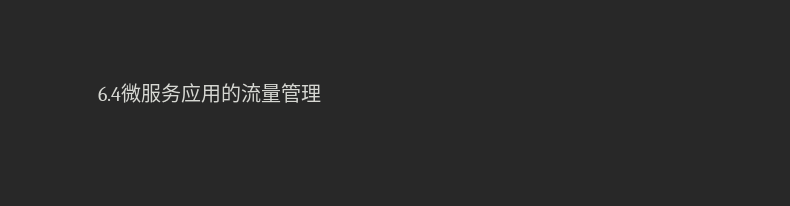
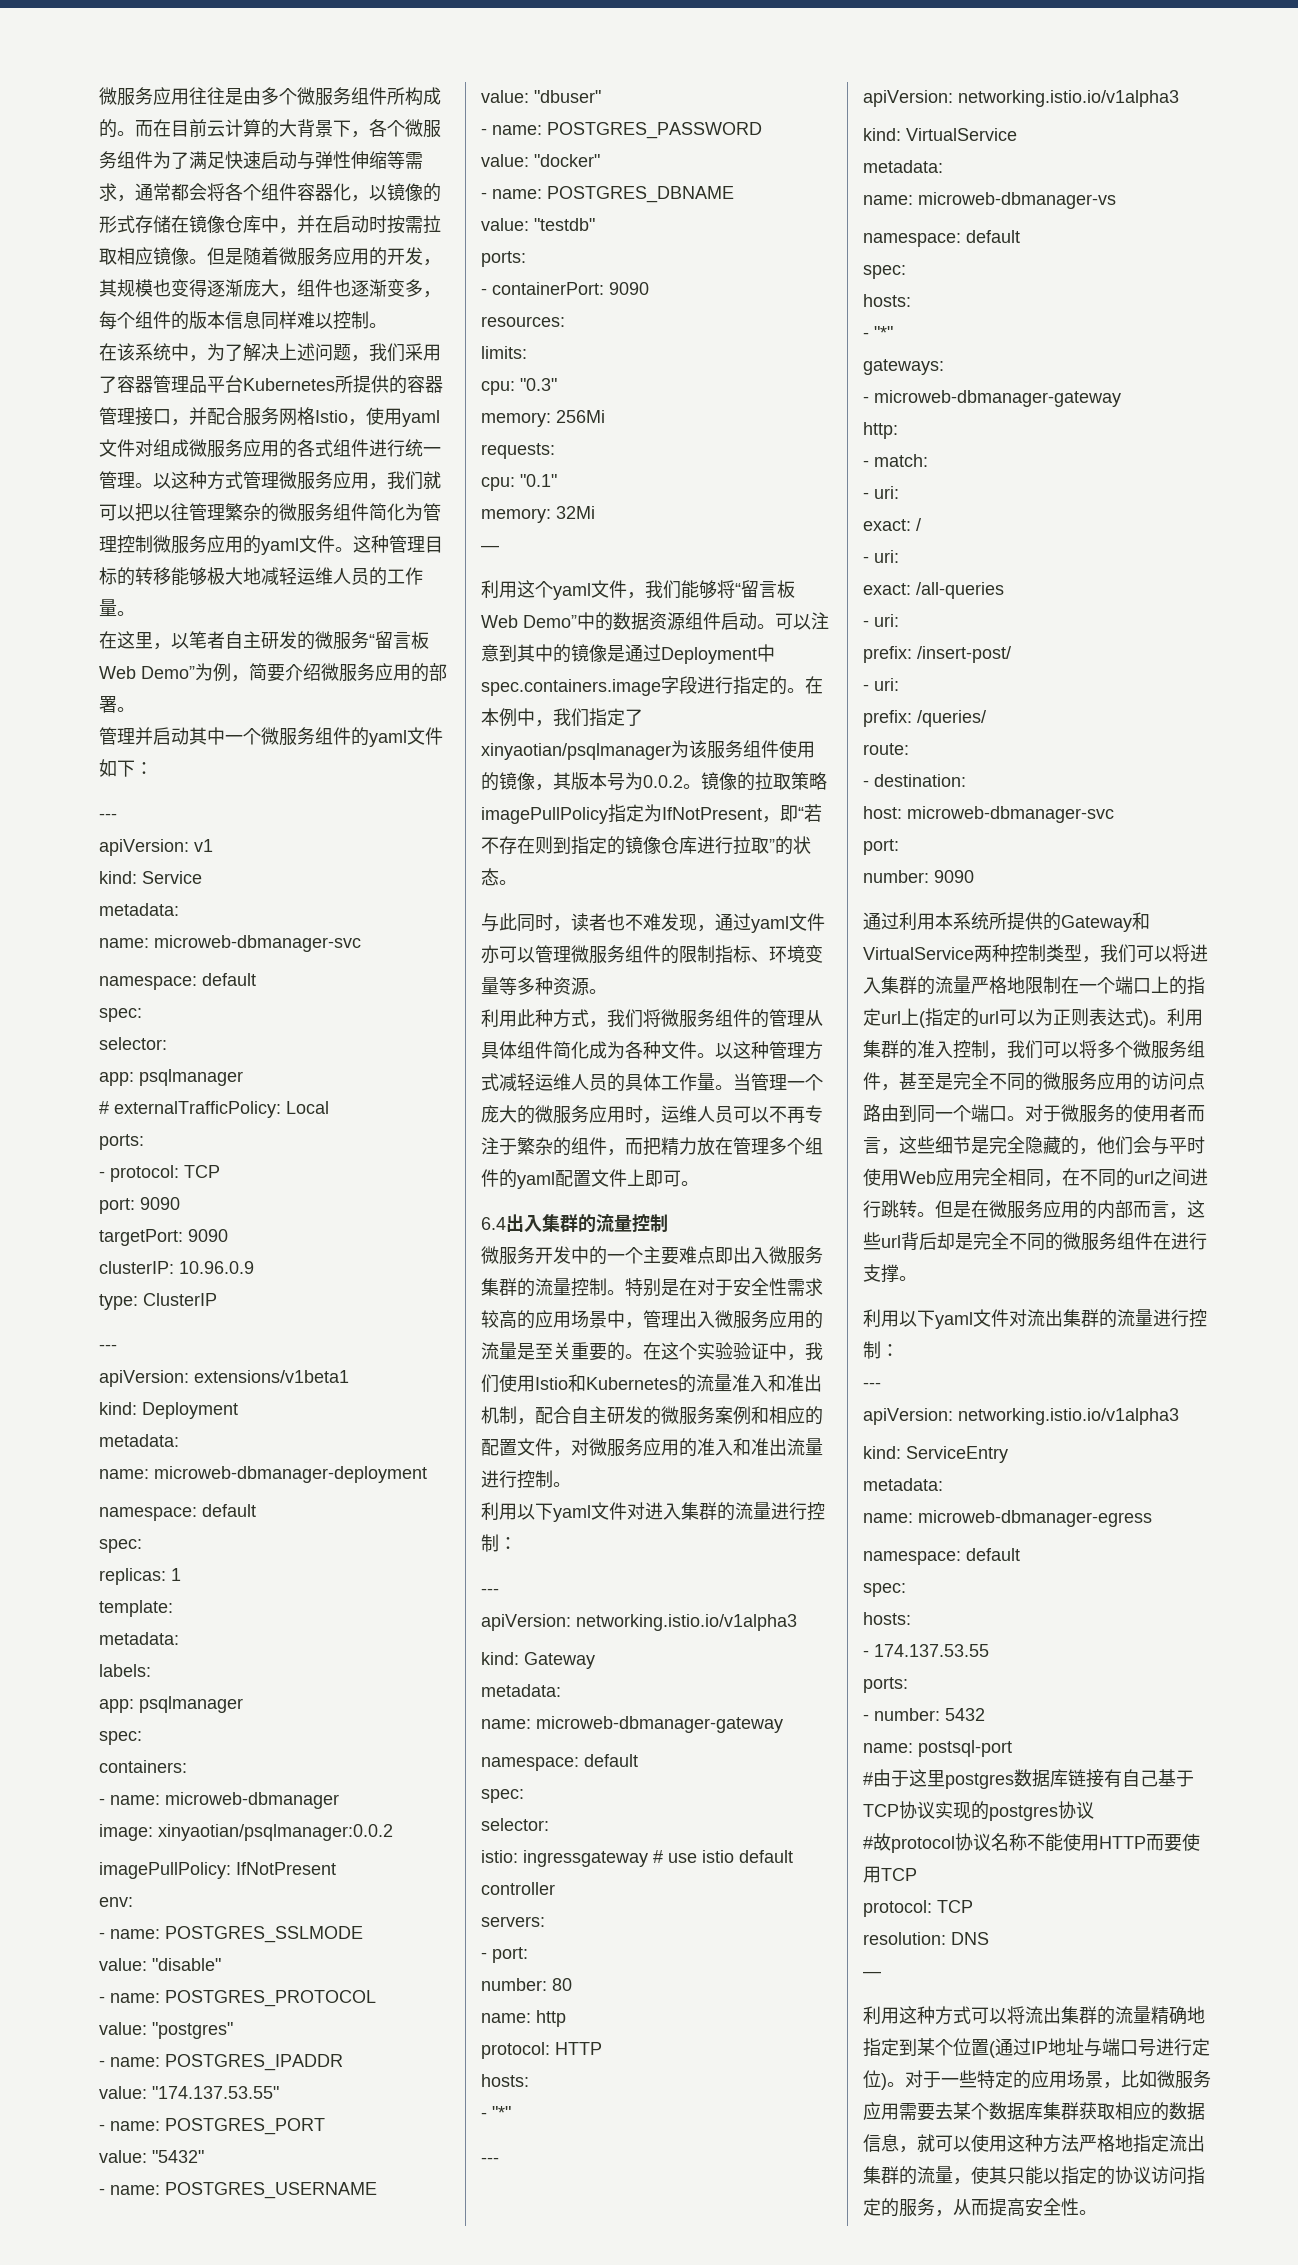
- 6.4微服务应用的流量管理
+ 微服务应用往往是由多个微服务组件所构成的。而在目前云计算的大背景下，各个微服务组件为了满足快速启动与弹性伸缩等需求，通常都会将各个组件容器化，以镜像的形式存储在镜像仓库中，并在启动时按需拉取相应镜像。但是随着微服务应用的开发，其规模也变得逐渐庞大，组件也逐渐变多，每个组件的版本信息同样难以控制。
+ 在该系统中，为了解决上述问题，我们采用了容器管理品平台Kubernetes所提供的容器管理接口，并配合服务网格Istio，使用yaml文件对组成微服务应用的各式组件进行统一管理。以这种方式管理微服务应用，我们就可以把以往管理繁杂的微服务组件简化为管理控制微服务应用的yaml文件。这种管理目标的转移能够极大地减轻运维人员的工作量。
+ 在这里，以笔者自主研发的微服务“留言板Web Demo”为例，简要介绍微服务应用的部署。
+ 管理并启动其中一个微服务组件的yaml文件如下：
+ ---
+ apiVersion: v1
+ kind: Service
+ metadata:
+ name: microweb-dbmanager-svc
+ namespace: default
+ spec:
+ selector:
+ app: psqlmanager
+ # externalTrafficPolicy: Local
+ ports:
+ - protocol: TCP
+ port: 9090
+ targetPort: 9090
+ clusterIP: 10.96.0.9
+ type: ClusterIP
+ ---
+ apiVersion: extensions/v1beta1
+ kind: Deployment
+ metadata:
+ name: microweb-dbmanager-deployment
+ namespace: default
+ spec:
+ replicas: 1
+ template:
+ metadata:
+ labels:
+ app: psqlmanager
+ spec:
+ containers:
+ - name: microweb-dbmanager
+ image: xinyaotian/psqlmanager:0.0.2
+ imagePullPolicy: IfNotPresent
+ env:
+ - name: POSTGRES_SSLMODE
+ value: "disable"
+ - name: POSTGRES_PROTOCOL
+ value: "postgres"
+ - name: POSTGRES_IPADDR
+ value: "174.137.53.55"
+ - name: POSTGRES_PORT
+ value: "5432"
+ - name: POSTGRES_USERNAME
+ value: "dbuser"
+ - name: POSTGRES_PASSWORD
+ value: "docker"
+ - name: POSTGRES_DBNAME
+ value: "testdb"
+ ports:
+ - containerPort: 9090
+ resources:
+ limits:
+ cpu: "0.3"
+ memory: 256Mi
+ requests:
+ cpu: "0.1"
+ memory: 32Mi
+ —
+ 利用这个yaml文件，我们能够将“留言板Web Demo”中的数据资源组件启动。可以注意到其中的镜像是通过Deployment中spec.containers.image字段进行指定的。在本例中，我们指定了xinyaotian/psqlmanager为该服务组件使用的镜像，其版本号为0.0.2。镜像的拉取策略imagePullPolicy指定为IfNotPresent，即“若不存在则到指定的镜像仓库进行拉取”的状态。
+ 与此同时，读者也不难发现，通过yaml文件亦可以管理微服务组件的限制指标、环境变量等多种资源。
+ 利用此种方式，我们将微服务组件的管理从具体组件简化成为各种文件。以这种管理方式减轻运维人员的具体工作量。当管理一个庞大的微服务应用时，运维人员可以不再专注于繁杂的组件，而把精力放在管理多个组件的yaml配置文件上即可。
+ 6.4出入集群的流量控制
+ 微服务开发中的一个主要难点即出入微服务集群的流量控制。特别是在对于安全性需求较高的应用场景中，管理出入微服务应用的流量是至关重要的。在这个实验验证中，我们使用Istio和Kubernetes的流量准入和准出机制，配合自主研发的微服务案例和相应的配置文件，对微服务应用的准入和准出流量进行控制。
+ 利用以下yaml文件对进入集群的流量进行控制：
+ ---
+ apiVersion: networking.istio.io/v1alpha3
+ kind: Gateway
+ metadata:
+ name: microweb-dbmanager-gateway
+ namespace: default
+ spec:
+ selector:
+ istio: ingressgateway # use istio default controller
+ servers:
+ - port:
+ number: 80
+ name: http
+ protocol: HTTP
+ hosts:
+ - "*"
+ ---
+ apiVersion: networking.istio.io/v1alpha3
+ kind: VirtualService
+ metadata:
+ name: microweb-dbmanager-vs
+ namespace: default
+ spec:
+ hosts:
+ - "*"
+ gateways:
+ - microweb-dbmanager-gateway
+ http:
+ - match:
+ - uri:
+ exact: /
+ - uri:
+ exact: /all-queries
+ - uri:
+ prefix: /insert-post/
+ - uri:
+ prefix: /queries/
+ route:
+ - destination:
+ host: microweb-dbmanager-svc
+ port:
+ number: 9090
+ 通过利用本系统所提供的Gateway和VirtualService两种控制类型，我们可以将进入集群的流量严格地限制在一个端口上的指定url上(指定的url可以为正则表达式)。利用集群的准入控制，我们可以将多个微服务组件，甚至是完全不同的微服务应用的访问点路由到同一个端口。对于微服务的使用者而言，这些细节是完全隐藏的，他们会与平时使用Web应用完全相同，在不同的url之间进行跳转。但是在微服务应用的内部而言，这些url背后却是完全不同的微服务组件在进行支撑。
+ 利用以下yaml文件对流出集群的流量进行控制：
+ ---
+ apiVersion: networking.istio.io/v1alpha3
+ kind: ServiceEntry
+ metadata:
+ name: microweb-dbmanager-egress
+ namespace: default
+ spec:
+ hosts:
+ - 174.137.53.55
+ ports:
+ - number: 5432
+ name: postsql-port
+ #由于这里postgres数据库链接有自己基于TCP协议实现的postgres协议
+ #故protocol协议名称不能使用HTTP而要使用TCP
+ protocol: TCP
+ resolution: DNS
+ —
+ 利用这种方式可以将流出集群的流量精确地指定到某个位置(通过IP地址与端口号进行定位)。对于一些特定的应用场景，比如微服务应用需要去某个数据库集群获取相应的数据信息，就可以使用这种方法严格地指定流出集群的流量，使其只能以指定的协议访问指定的服务，从而提高安全性。

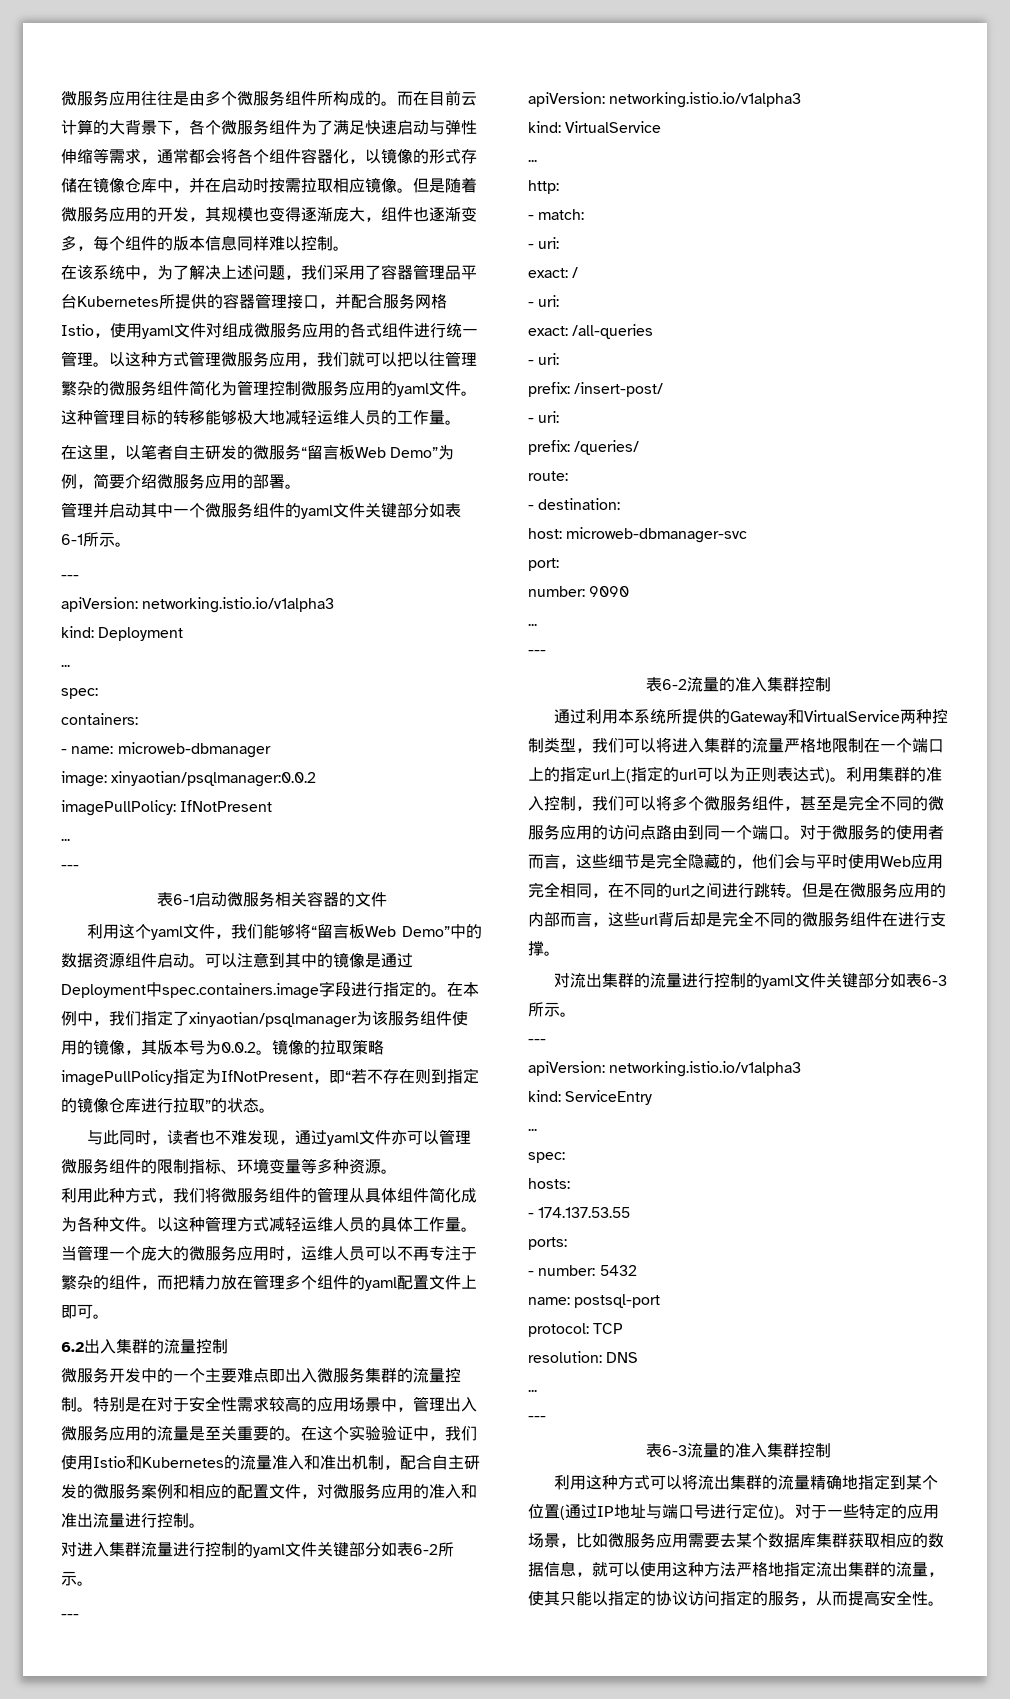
- 管理并启动其中一个微服务组件的yaml文件如下：
+ 管理并启动其中一个微服务组件的yaml文件关键部分如表6-1所示。
  ---
- apiVersion: v1
- kind: Service
- metadata:
- name: microweb-dbmanager-svc
- namespace: default
- spec:
- selector:
- app: psqlmanager
- # externalTrafficPolicy: Local
- ports:
- - protocol: TCP
- port: 9090
- targetPort: 9090
- clusterIP: 10.96.0.9
- type: ClusterIP
- ---
- apiVersion: extensions/v1beta1
+ apiVersion: networking.istio.io/v1alpha3
  kind: Deployment
- metadata:
- name: microweb-dbmanager-deployment
- namespace: default
- spec:
- replicas: 1
- template:
- metadata:
- labels:
- app: psqlmanager
+ ...
  imagePullPolicy: IfNotPresent
- env:
- - name: POSTGRES_SSLMODE
- value: "disable"
- - name: POSTGRES_PROTOCOL
- value: "postgres"
- - name: POSTGRES_IPADDR
- value: "174.137.53.55"
- - name: POSTGRES_PORT
- value: "5432"
- - name: POSTGRES_USERNAME
- value: "dbuser"
- - name: POSTGRES_PASSWORD
- value: "docker"
- - name: POSTGRES_DBNAME
- value: "testdb"
- ports:
- - containerPort: 9090
- resources:
- limits:
- cpu: "0.3"
- memory: 256Mi
- requests:
- cpu: "0.1"
- memory: 32Mi
- —
+ ...
+ ---
+ 表6-1启动微服务相关容器的文件
- 6.4出入集群的流量控制
+ 6.2出入集群的流量控制
- 利用以下yaml文件对进入集群的流量进行控制：
- ---
- apiVersion: networking.istio.io/v1alpha3
- kind: Gateway
- metadata:
- name: microweb-dbmanager-gateway
- namespace: default
- spec:
- selector:
- istio: ingressgateway # use istio default controller
- servers:
- - port:
- number: 80
- name: http
- protocol: HTTP
- hosts:
- - "*"
+ 对进入集群流量进行控制的yaml文件关键部分如表6-2所示。
  kind: VirtualService
- metadata:
- name: microweb-dbmanager-vs
- namespace: default
- spec:
- hosts:
- - "*"
- gateways:
- - microweb-dbmanager-gateway
+ ...
  number: 9090
+ ...
+ ---
+ 表6-2流量的准入集群控制
- 利用以下yaml文件对流出集群的流量进行控制：
+ 对流出集群的流量进行控制的yaml文件关键部分如表6-3所示。
  kind: ServiceEntry
- metadata:
- name: microweb-dbmanager-egress
- namespace: default
+ ...
- #由于这里postgres数据库链接有自己基于TCP协议实现的postgres协议
- #故protocol协议名称不能使用HTTP而要使用TCP
  protocol: TCP
  resolution: DNS
- —
+ ...
+ ---
+ 表6-3流量的准入集群控制

